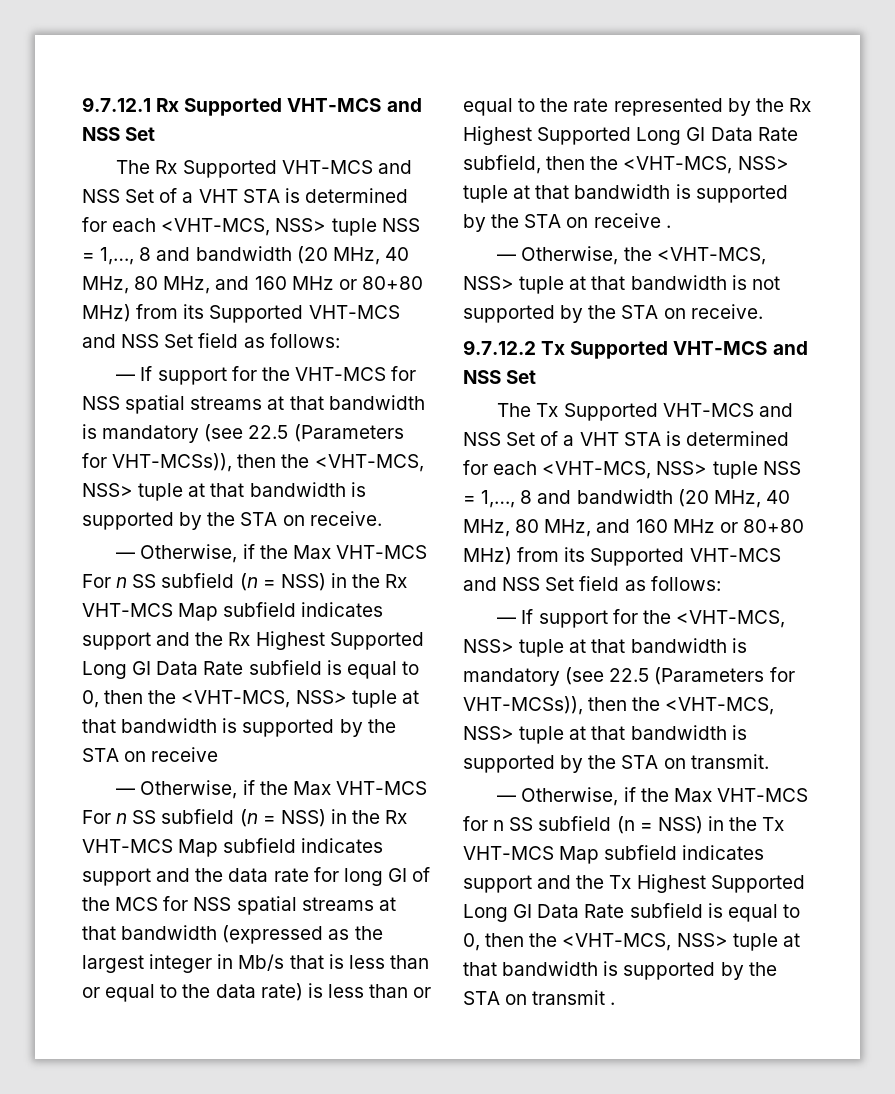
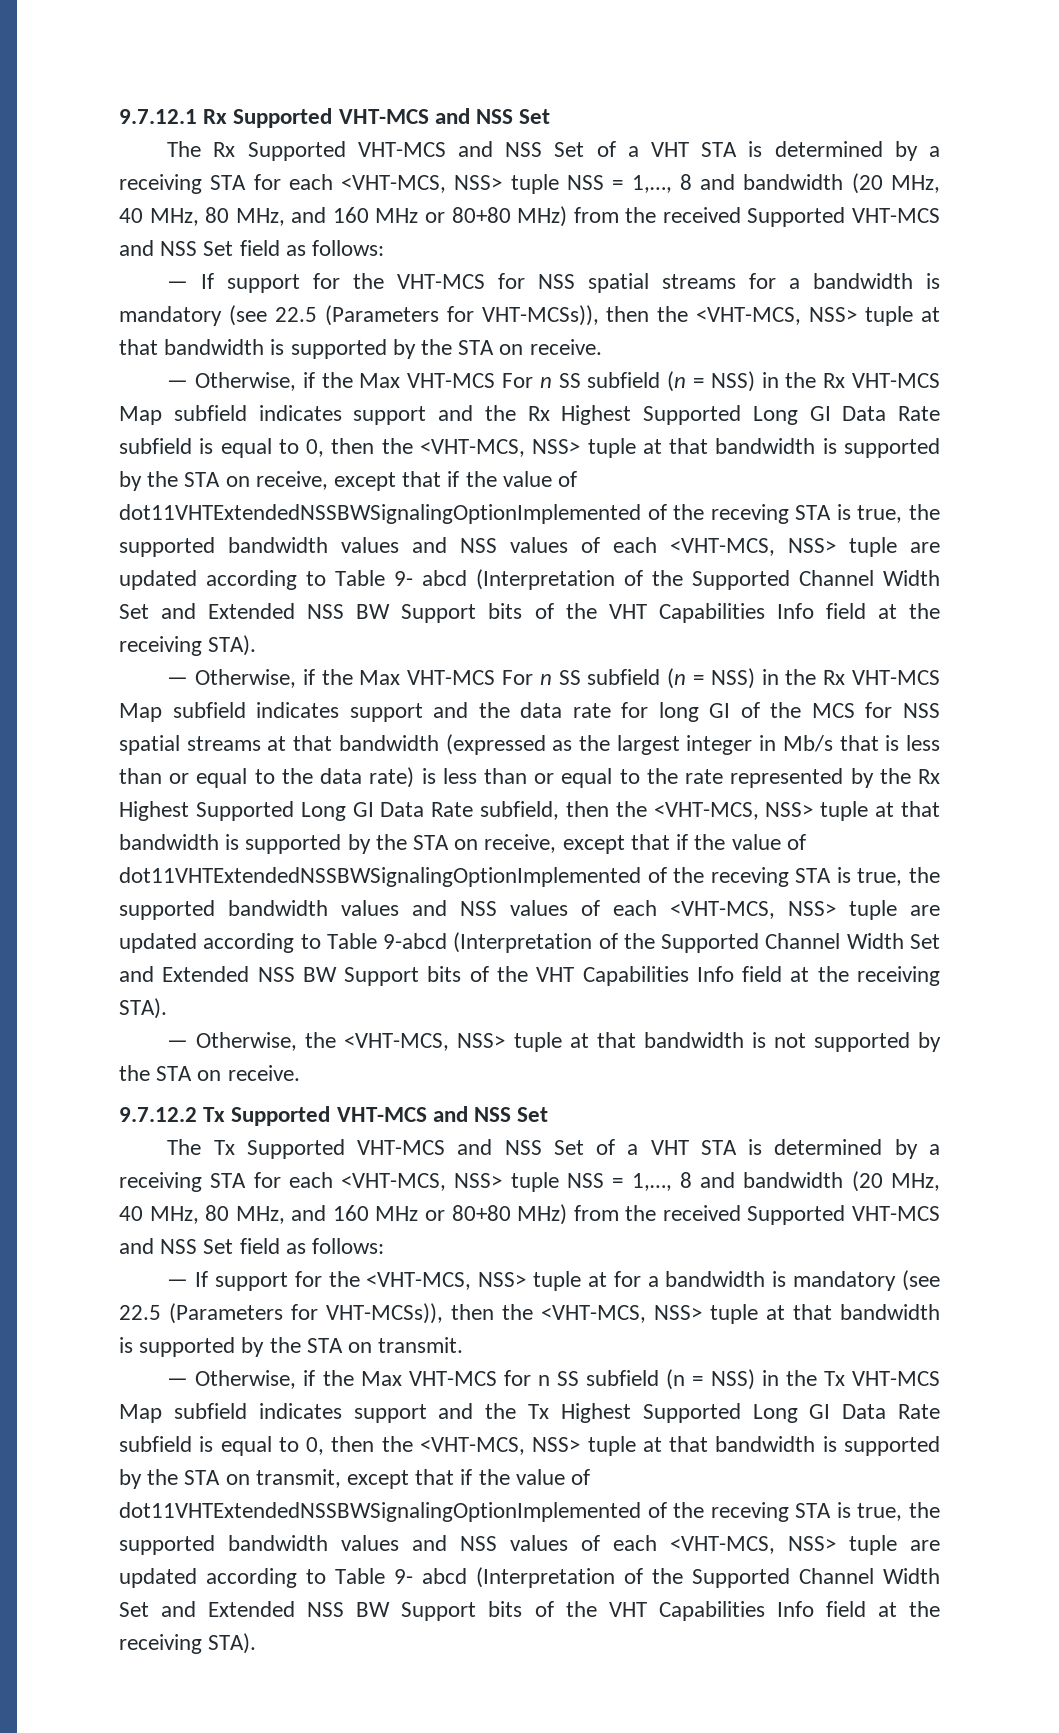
- The Rx Supported VHT-MCS and NSS Set of a VHT STA is determined for each <VHT-MCS, NSS> tuple NSS = 1,…, 8 and bandwidth (20 MHz, 40 MHz, 80 MHz, and 160 MHz or 80+80 MHz) from its Supported VHT-MCS and NSS Set field as follows:
+ The Rx Supported VHT-MCS and NSS Set of a VHT STA is determined by a receiving STA for each <VHT-MCS, NSS> tuple NSS = 1,…, 8 and bandwidth (20 MHz, 40 MHz, 80 MHz, and 160 MHz or 80+80 MHz) from the received Supported VHT-MCS and NSS Set field as follows:
- — If support for the VHT-MCS for NSS spatial streams at that bandwidth is mandatory (see 22.5 (Parameters for VHT-MCSs)), then the <VHT-MCS, NSS> tuple at that bandwidth is supported by the STA on receive.
+ — If support for the VHT-MCS for NSS spatial streams for a bandwidth is mandatory (see 22.5 (Parameters for VHT-MCSs)), then the <VHT-MCS, NSS> tuple at that bandwidth is supported by the STA on receive.
- — Otherwise, if the Max VHT-MCS For n SS subfield (n = NSS) in the Rx VHT-MCS Map subfield indicates support and the Rx Highest Supported Long GI Data Rate subfield is equal to 0, then the <VHT-MCS, NSS> tuple at that bandwidth is supported by the STA on receive
+ — Otherwise, if the Max VHT-MCS For n SS subfield (n = NSS) in the Rx VHT-MCS Map subfield indicates support and the Rx Highest Supported Long GI Data Rate subfield is equal to 0, then the <VHT-MCS, NSS> tuple at that bandwidth is supported by the STA on receive, except that if the value of dot11VHTExtendedNSSBWSignalingOptionImplemented of the receving STA is true, the supported bandwidth values and NSS values of each <VHT-MCS, NSS> tuple are updated according to Table 9- abcd (Interpretation of the Supported Channel Width Set and Extended NSS BW Support bits of the VHT Capabilities Info field at the receiving STA).
- — Otherwise, if the Max VHT-MCS For n SS subfield (n = NSS) in the Rx VHT-MCS Map subfield indicates support and the data rate for long GI of the MCS for NSS spatial streams at that bandwidth (expressed as the largest integer in Mb/s that is less than or equal to the data rate) is less than or equal to the rate represented by the Rx Highest Supported Long GI Data Rate subfield, then the <VHT-MCS, NSS> tuple at that bandwidth is supported by the STA on receive .
+ — Otherwise, if the Max VHT-MCS For n SS subfield (n = NSS) in the Rx VHT-MCS Map subfield indicates support and the data rate for long GI of the MCS for NSS spatial streams at that bandwidth (expressed as the largest integer in Mb/s that is less than or equal to the data rate) is less than or equal to the rate represented by the Rx Highest Supported Long GI Data Rate subfield, then the <VHT-MCS, NSS> tuple at that bandwidth is supported by the STA on receive, except that if the value of dot11VHTExtendedNSSBWSignalingOptionImplemented of the receving STA is true, the supported bandwidth values and NSS values of each <VHT-MCS, NSS> tuple are updated according to Table 9-abcd (Interpretation of the Supported Channel Width Set and Extended NSS BW Support bits of the VHT Capabilities Info field at the receiving STA).
- The Tx Supported VHT-MCS and NSS Set of a VHT STA is determined for each <VHT-MCS, NSS> tuple NSS = 1,…, 8 and bandwidth (20 MHz, 40 MHz, 80 MHz, and 160 MHz or 80+80 MHz) from its Supported VHT-MCS and NSS Set field as follows:
+ The Tx Supported VHT-MCS and NSS Set of a VHT STA is determined by a receiving STA for each <VHT-MCS, NSS> tuple NSS = 1,…, 8 and bandwidth (20 MHz, 40 MHz, 80 MHz, and 160 MHz or 80+80 MHz) from the received Supported VHT-MCS and NSS Set field as follows:
- — If support for the <VHT-MCS, NSS> tuple at that bandwidth is mandatory (see 22.5 (Parameters for VHT-MCSs)), then the <VHT-MCS, NSS> tuple at that bandwidth is supported by the STA on transmit.
+ — If support for the <VHT-MCS, NSS> tuple at for a bandwidth is mandatory (see 22.5 (Parameters for VHT-MCSs)), then the <VHT-MCS, NSS> tuple at that bandwidth is supported by the STA on transmit.
- — Otherwise, if the Max VHT-MCS for n SS subfield (n = NSS) in the Tx VHT-MCS Map subfield indicates support and the Tx Highest Supported Long GI Data Rate subfield is equal to 0, then the <VHT-MCS, NSS> tuple at that bandwidth is supported by the STA on transmit .
+ — Otherwise, if the Max VHT-MCS for n SS subfield (n = NSS) in the Tx VHT-MCS Map subfield indicates support and the Tx Highest Supported Long GI Data Rate subfield is equal to 0, then the <VHT-MCS, NSS> tuple at that bandwidth is supported by the STA on transmit, except that if the value of dot11VHTExtendedNSSBWSignalingOptionImplemented of the receving STA is true, the supported bandwidth values and NSS values of each <VHT-MCS, NSS> tuple are updated according to Table 9- abcd (Interpretation of the Supported Channel Width Set and Extended NSS BW Support bits of the VHT Capabilities Info field at the receiving STA).

